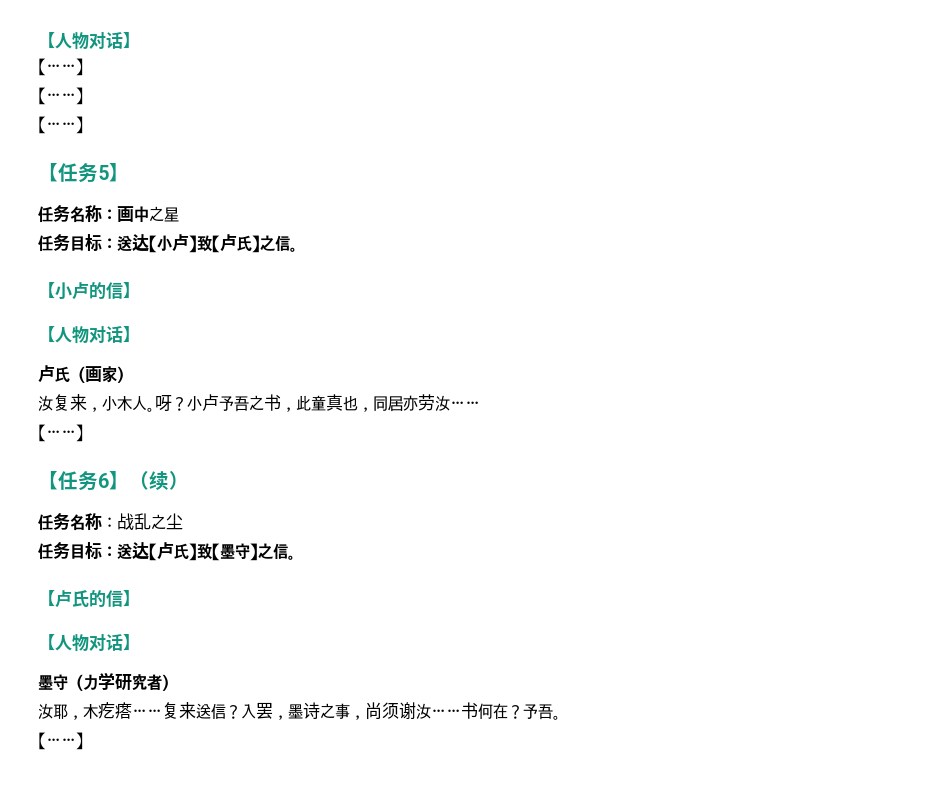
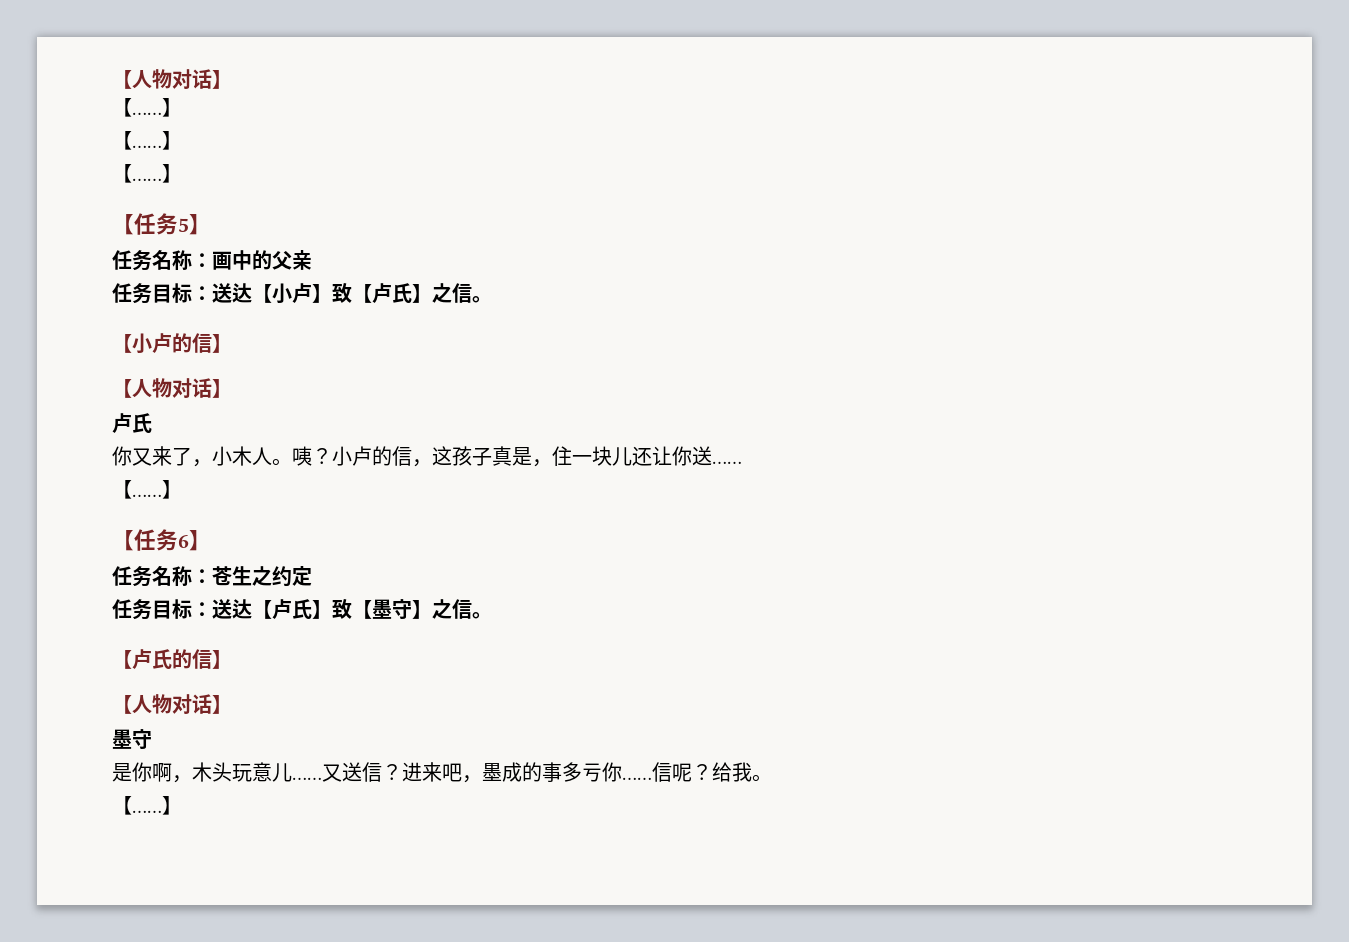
- 任务名称：画中之星
+ 任务名称：画中的父亲
  【小卢的信】
  【人物对话】
- 卢氏（画家）
- 汝复来，小木人。呀？小卢予吾之书，此童真也，同居亦劳汝……
+ 卢氏
+ 你又来了，小木人。咦？小卢的信，这孩子真是，住一块儿还让你送……
- 【任务6】（续）
- 任务名称：战乱之尘
+ 【任务6】
+ 任务名称：苍生之约定
  【卢氏的信】
  【人物对话】
- 墨守（力学研究者）
- 汝耶，木疙瘩……复来送信？入罢，墨诗之事，尚须谢汝……书何在？予吾。
+ 墨守
+ 是你啊，木头玩意儿……又送信？进来吧，墨成的事多亏你……信呢？给我。

